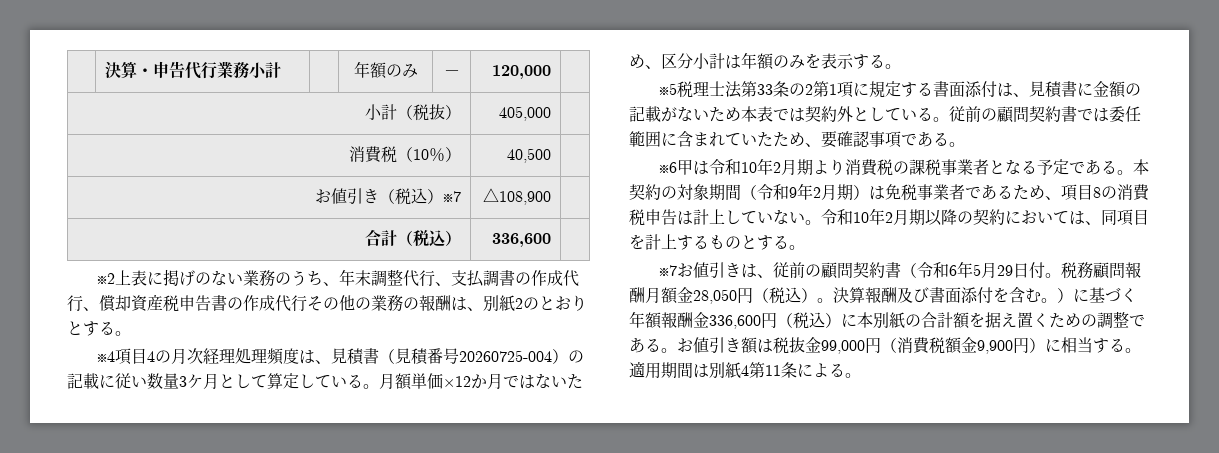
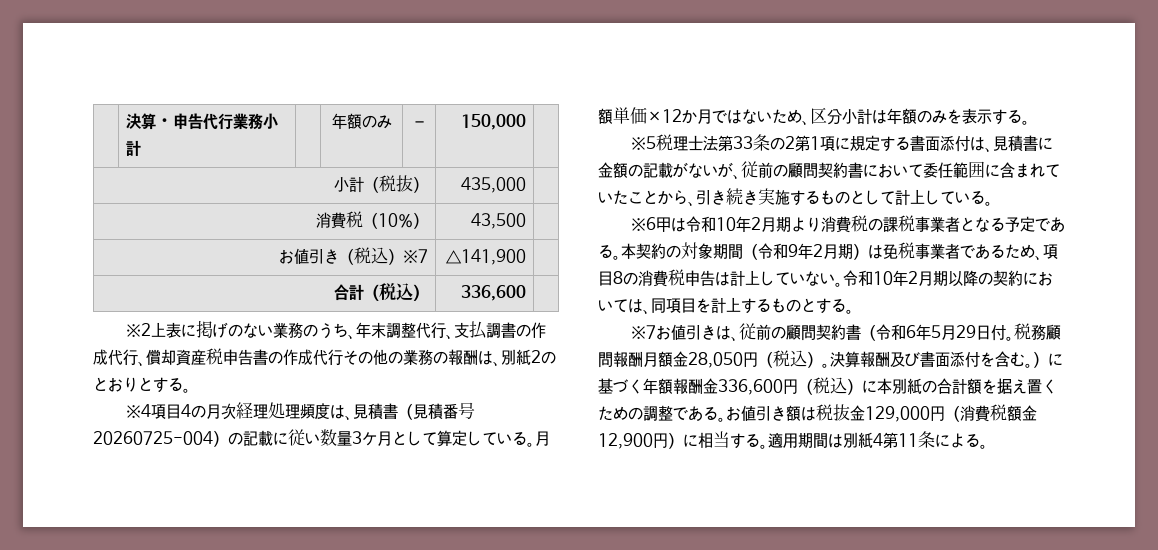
- | 決算・申告代行業務小計 | | 年額のみ | － | 120,000 |
+ | 決算・申告代行業務小計 | | 年額のみ | － | 150,000 |
- 小計（税抜） | 405,000 |
+ 小計（税抜） | 435,000 |
- 消費税（10％） | 40,500 |
+ 消費税（10％） | 43,500 |
- お値引き（税込）※7 | △108,900 |
+ お値引き（税込）※7 | △141,900 |
- ※5税理士法第33条の2第1項に規定する書面添付は、見積書に金額の記載がないため本表では契約外としている。従前の顧問契約書では委任範囲に含まれていたため、要確認事項である。
+ ※5税理士法第33条の2第1項に規定する書面添付は、見積書に金額の記載がないが、従前の顧問契約書において委任範囲に含まれていたことから、引き続き実施するものとして計上している。
- お値引き額は税抜金99,000円（消費税額金9,900円）に相当する。
+ お値引き額は税抜金129,000円（消費税額金12,900円）に相当する。

